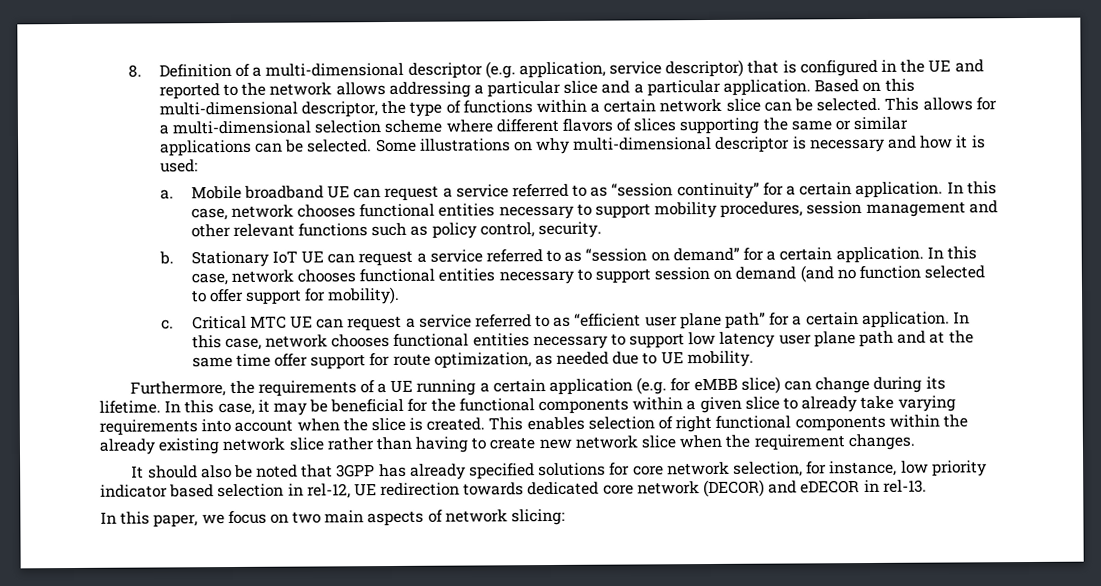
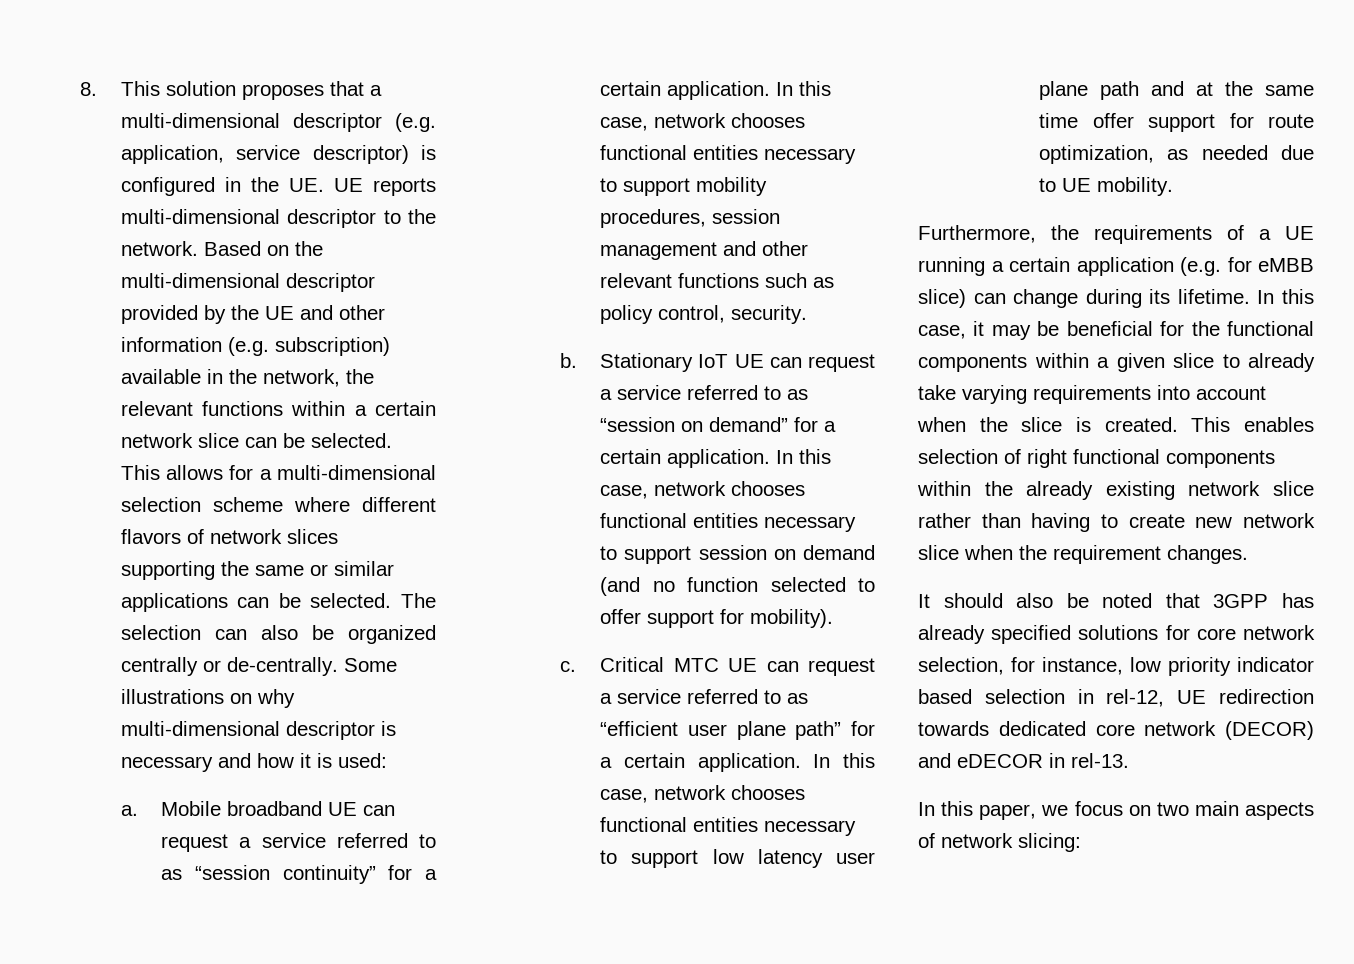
- 8. Definition of a multi-dimensional descriptor (e.g. application, service descriptor) that is configured in the UE and reported to the network allows addressing a particular slice and a particular application. Based on this multi-dimensional descriptor, the type of functions within a certain network slice can be selected.
+ 8. This solution proposes that a multi-dimensional descriptor (e.g. application, service descriptor) is configured in the UE. UE reports multi-dimensional descriptor to the network. Based on the multi-dimensional descriptor provided by the UE and other information (e.g. subscription) available in the network, the relevant functions within a certain network slice can be selected.
- This allows for a multi-dimensional selection scheme where different flavors of slices supporting the same or similar applications can be selected.
+ This allows for a multi-dimensional selection scheme where different flavors of network slices supporting the same or similar applications can be selected.
+ The selection can also be organized centrally or de-centrally.

